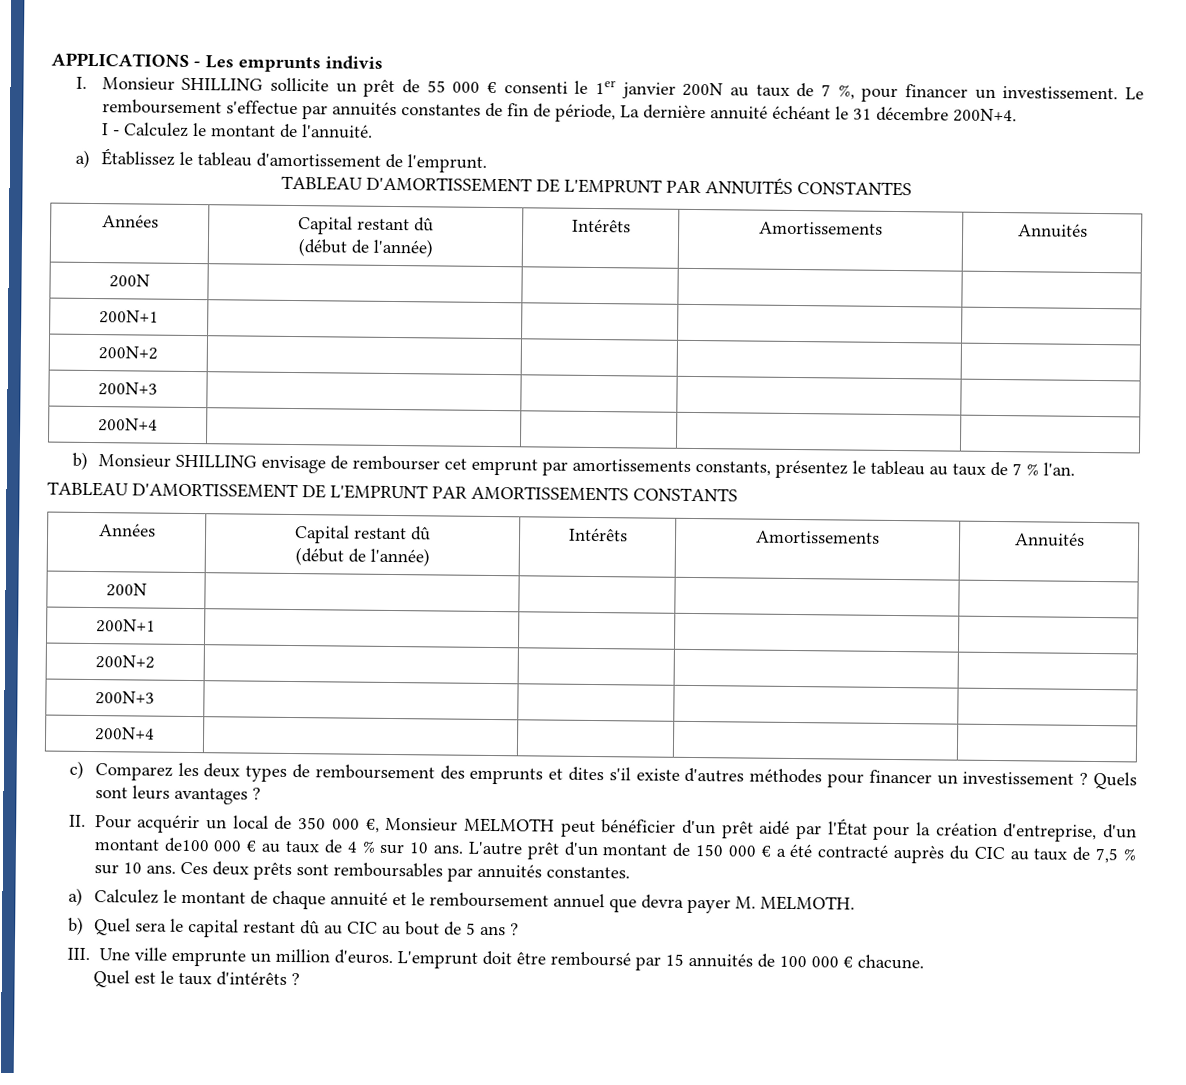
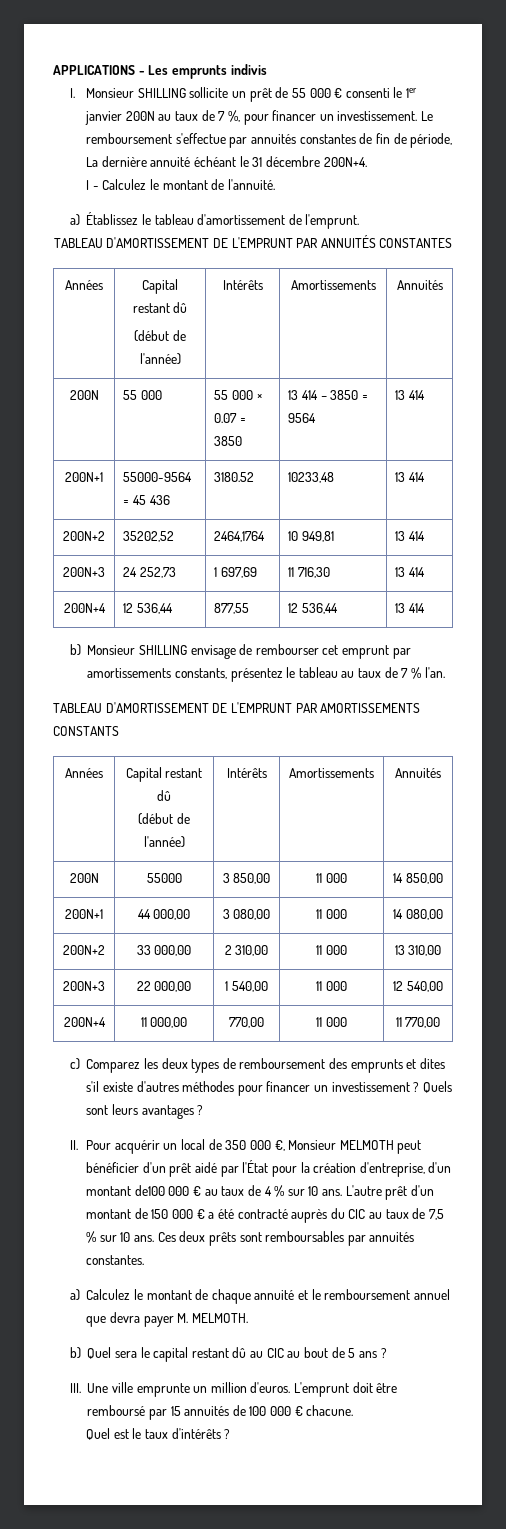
  TABLEAU D'AMORTISSEMENT DE L'EMPRUNT PAR ANNUITÉS CONSTANTES
  Années | Capital restant dû
  (début de l'année) | Intérêts | Amortissements | Annuités
- 200N | | | |
- 200N+1 | | | |
- 200N+2 | | | |
- 200N+3 | | | |
- 200N+4 | | | |
+ 200N | 55 000 | 55 000 × 0.07 = 3850 | 13 414 – 3850 = 9564 | 13 414
+ 200N+1 | 55000-9564 = 45 436 | 3180.52 | 10233,48 | 13 414
+ 200N+2 | 35202,52 | 2464,1764 | 10 949,81 | 13 414
+ 200N+3 | 24 252,73 | 1 697,69 | 11 716,30 | 13 414
+ 200N+4 | 12 536,44 | 877,55 | 12 536,44 | 13 414
  TABLEAU D'AMORTISSEMENT DE L'EMPRUNT PAR AMORTISSEMENTS CONSTANTS
  Années | Capital restant dû
  (début de l'année) | Intérêts | Amortissements | Annuités
- 200N | | | |
- 200N+1 | | | |
- 200N+2 | | | |
- 200N+3 | | | |
- 200N+4 | | | |
+ 200N | 55000 | 3 850,00 | 11 000 | 14 850,00
+ 200N+1 | 44 000,00 | 3 080,00 | 11 000 | 14 080,00
+ 200N+2 | 33 000,00 | 2 310,00 | 11 000 | 13 310,00
+ 200N+3 | 22 000,00 | 1 540,00 | 11 000 | 12 540,00
+ 200N+4 | 11 000,00 | 770,00 | 11 000 | 11 770,00

